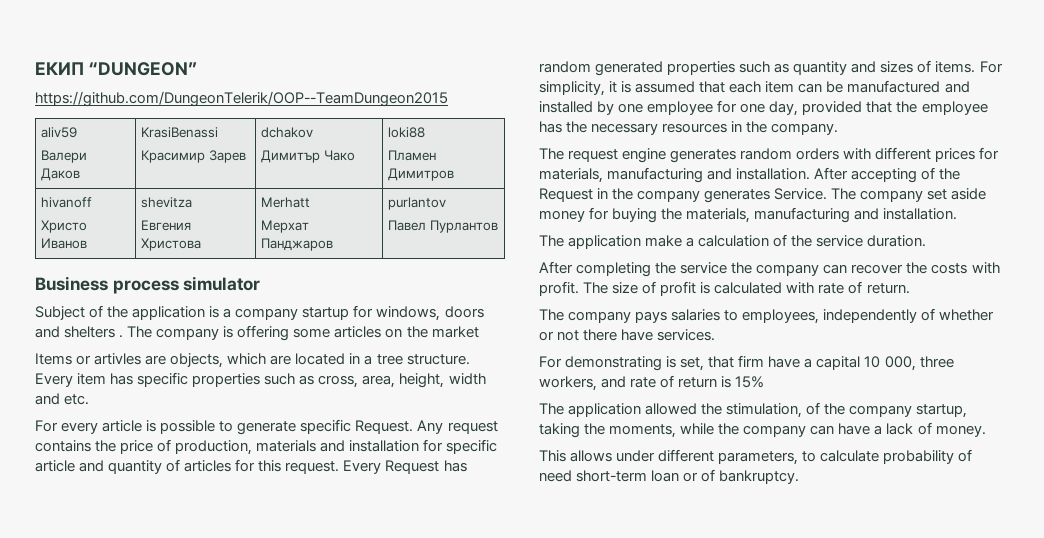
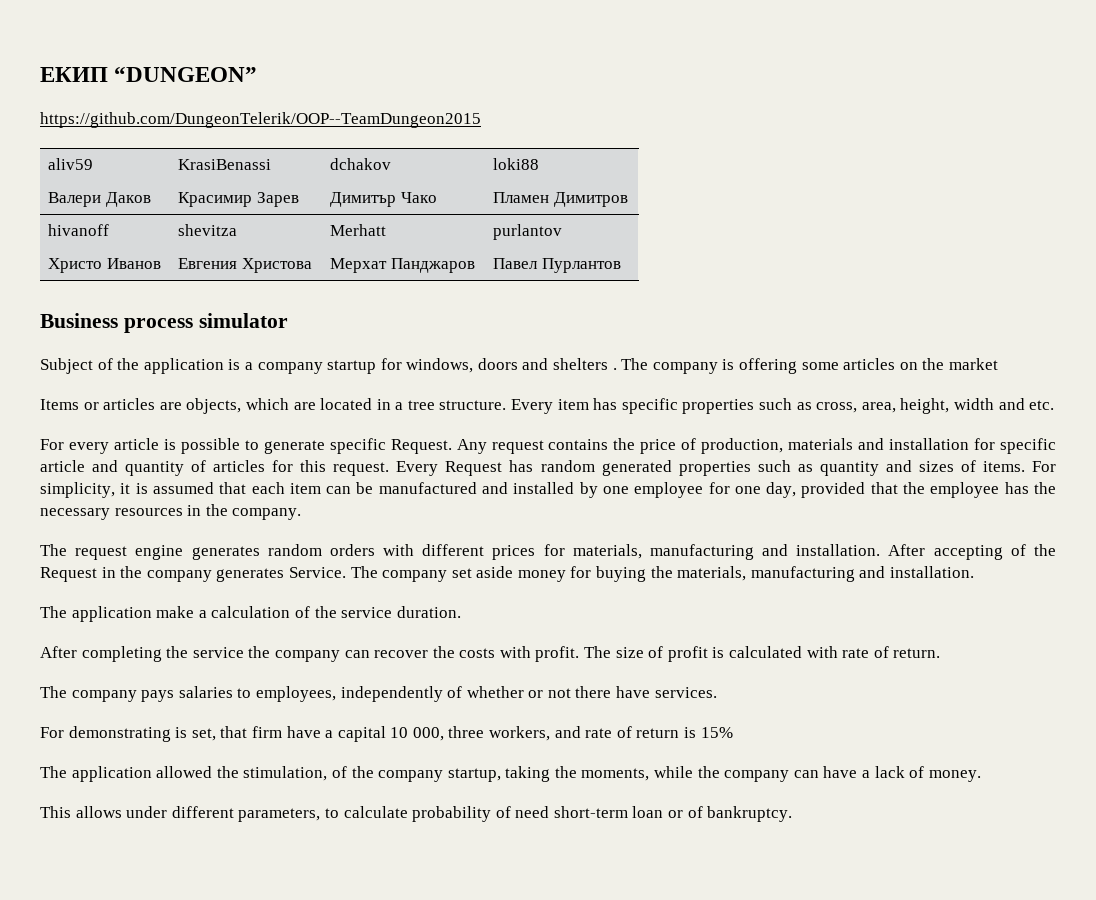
- Items or artivles are objects, which are located in a tree structure.
+ Items or articles are objects, which are located in a tree structure.

